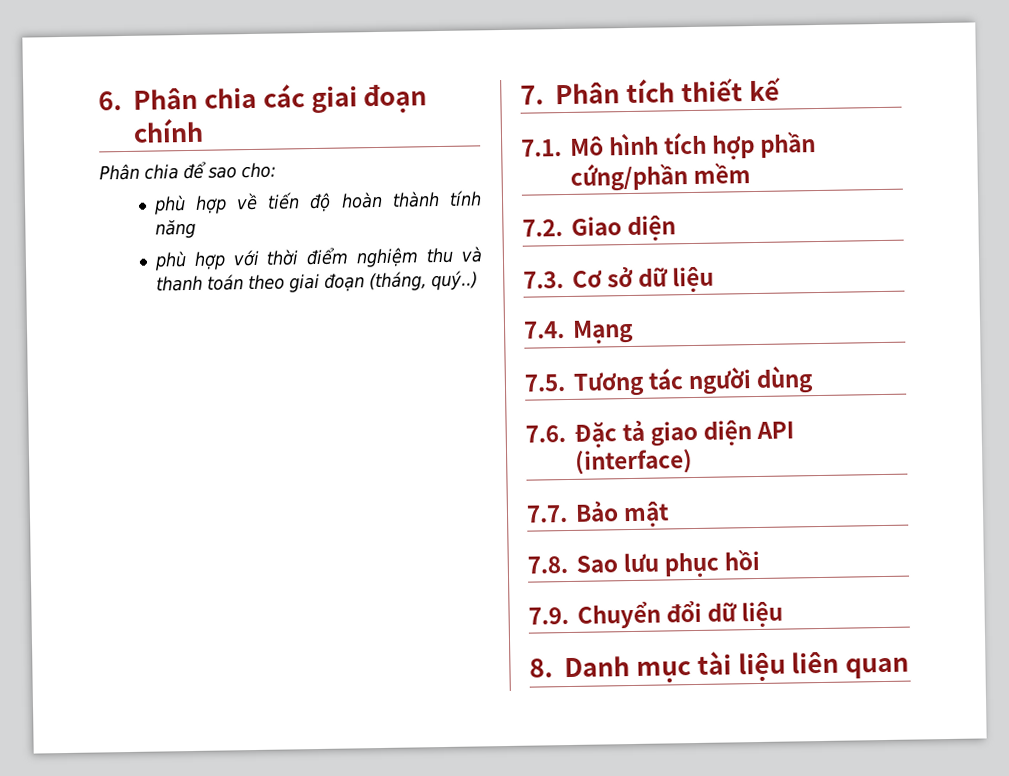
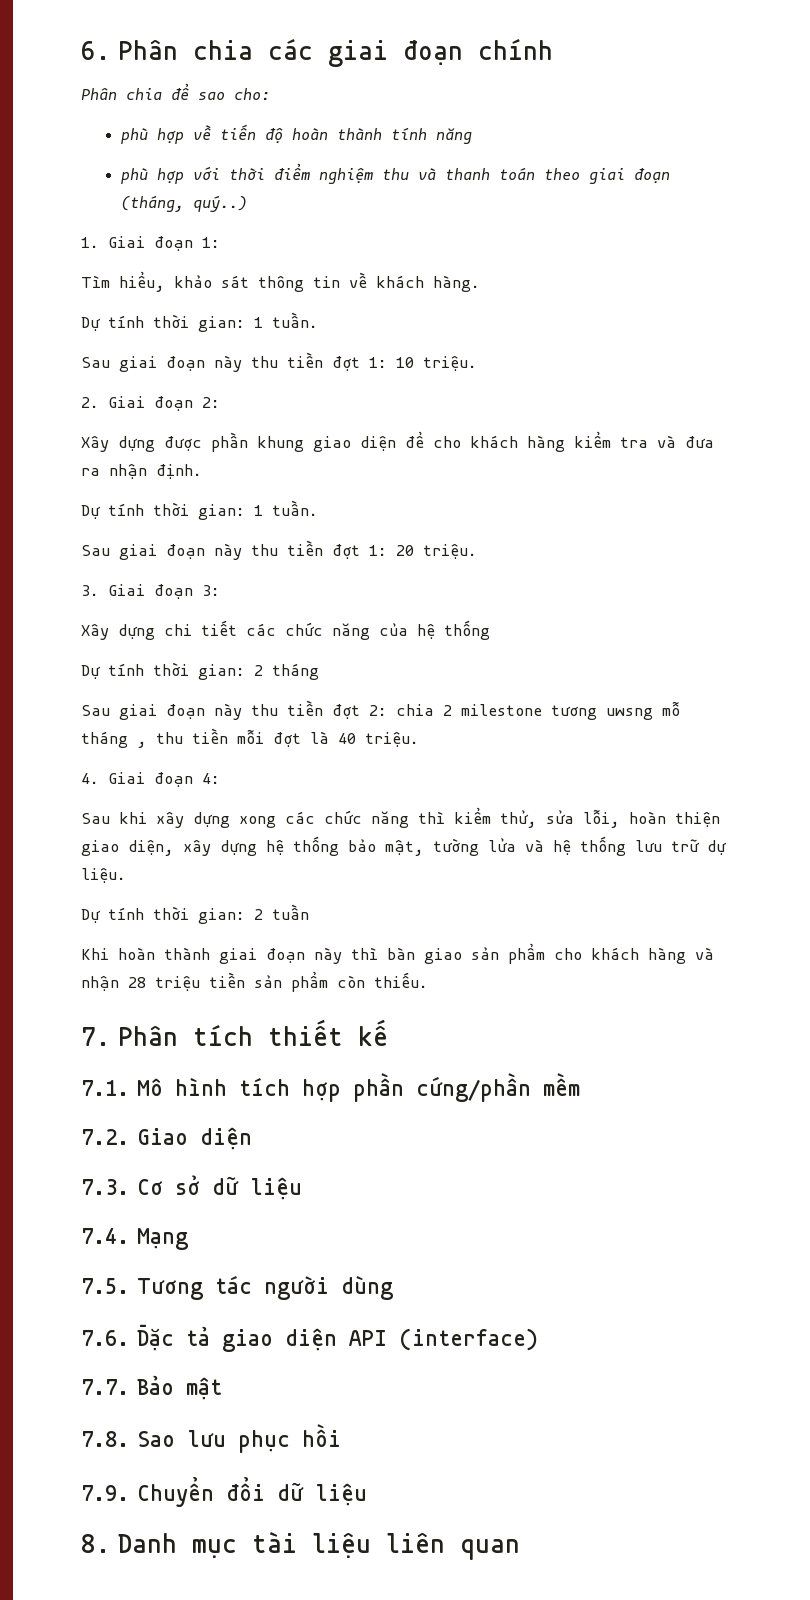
+ 1. Giai đoạn 1:
+ Tìm hiểu, khảo sát thông tin về khách hàng.
+ Dự tính thời gian: 1 tuần.
+ Sau giai đoạn này thu tiền đợt 1: 10 triệu.
+ 2. Giai đoạn 2:
+ Xây dựng được phần khung giao diện để cho khách hàng kiểm tra và đưa ra nhận định.
+ Dự tính thời gian: 1 tuần.
+ Sau giai đoạn này thu tiền đợt 1: 20 triệu.
+ 3. Giai đoạn 3:
+ Xây dựng chi tiết các chức năng của hệ thống
+ Dự tính thời gian: 2 tháng
+ Sau giai đoạn này thu tiền đợt 2: chia 2 milestone tương uwsng mỗ tháng , thu tiền mỗi đợt là 40 triệu.
+ 4. Giai đoạn 4:
+ Sau khi xây dựng xong các chức năng thì kiểm thử, sửa lỗi, hoàn thiện giao diện, xây dựng hệ thống bảo mật, tường lửa và hệ thống lưu trữ dự liệu.
+ Dự tính thời gian: 2 tuần
+ Khi hoàn thành giai đoạn này thì bàn giao sản phẩm cho khách hàng và nhận 28 triệu tiền sản phẩm còn thiếu.

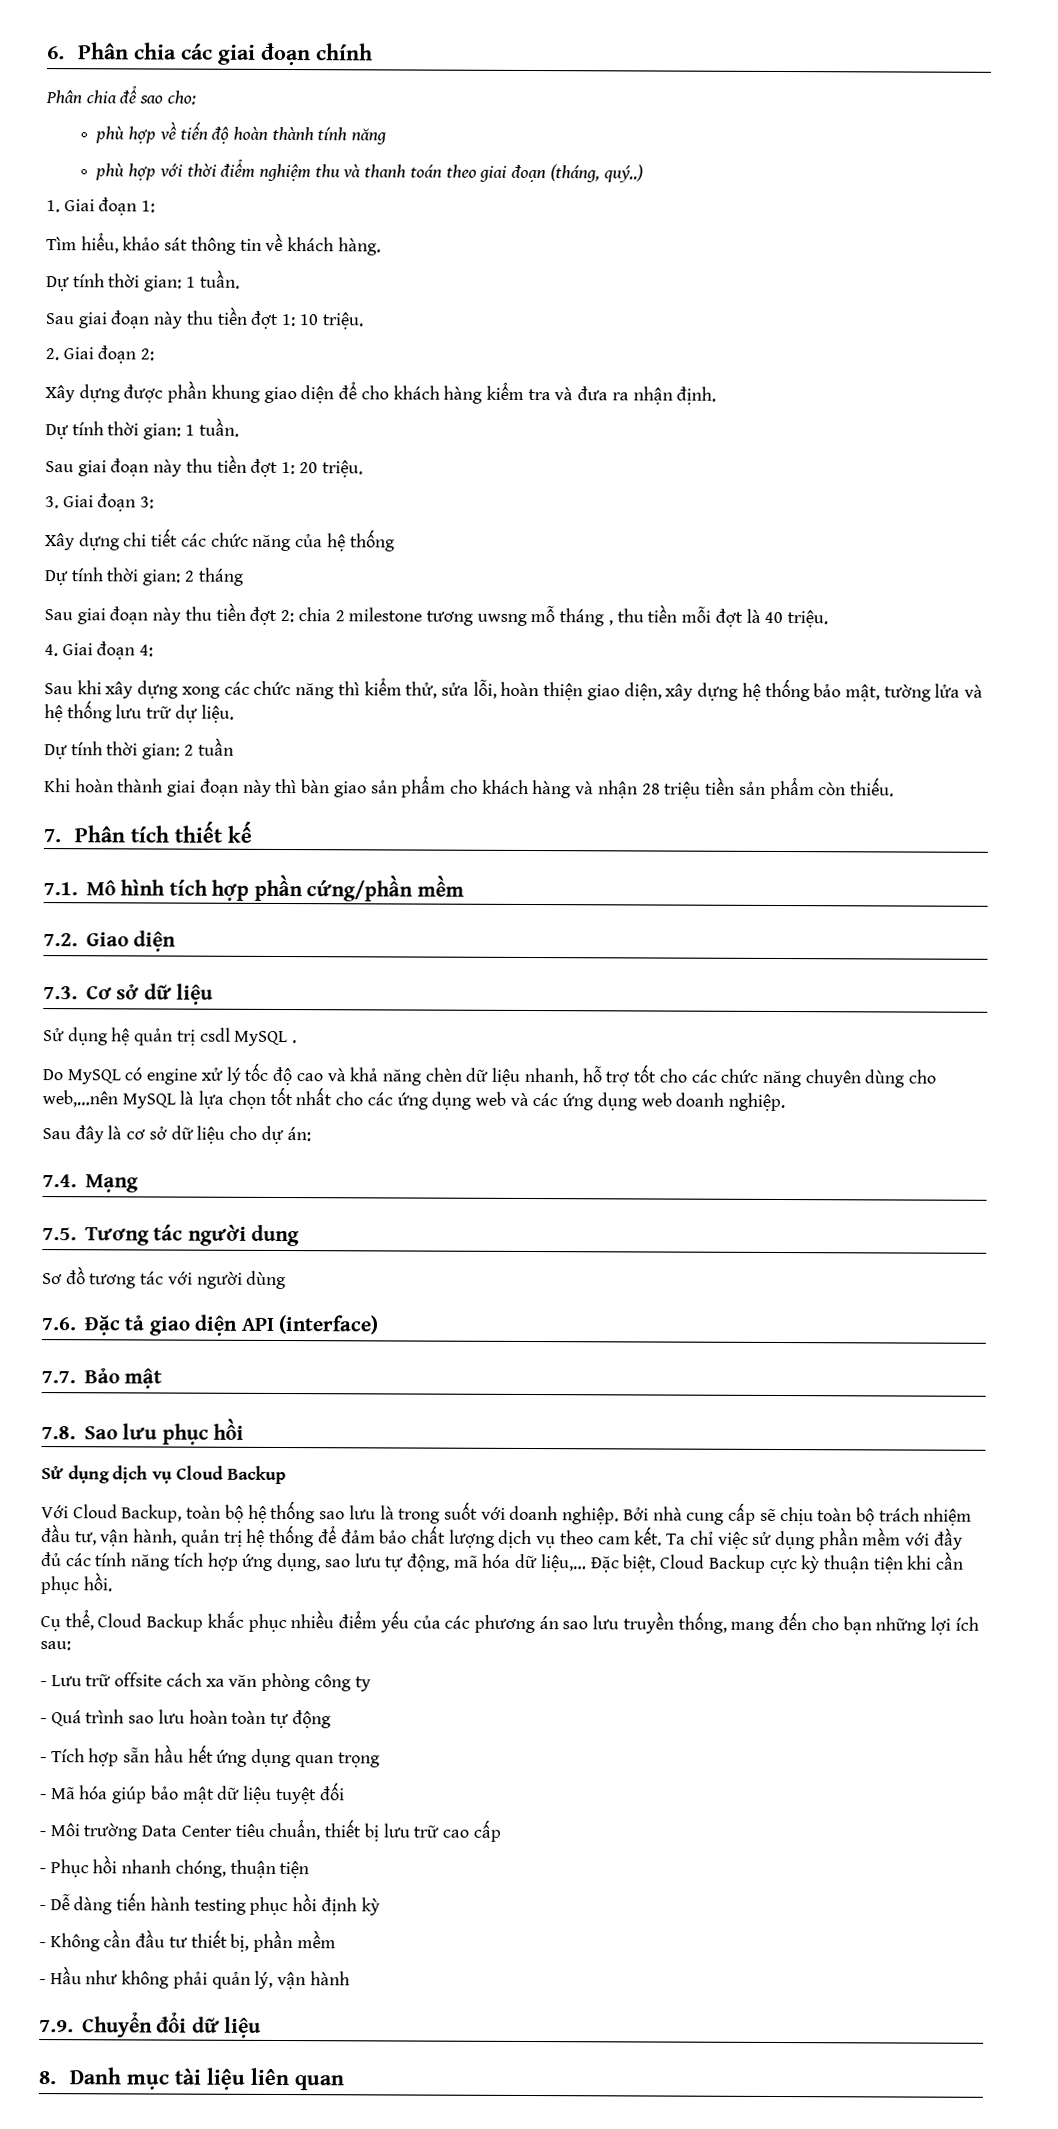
+ Sử dụng hệ quản trị csdl MySQL .
+ Do MySQL có engine xử lý tốc độ cao và khả năng chèn dữ liệu nhanh, hỗ trợ tốt cho các chức năng chuyên dùng cho web,…nên MySQL là lựa chọn tốt nhất cho các ứng dụng web và các ứng dụng web doanh nghiệp.
+ Sau đây là cơ sở dữ liệu cho dự án:
- 7.5. Tương tác người dùng
+ 7.5. Tương tác người dung
+ Sơ đồ tương tác với người dùng
+ Sử dụng dịch vụ Cloud Backup
+ Với Cloud Backup, toàn bộ hệ thống sao lưu là trong suốt với doanh nghiệp. Bởi nhà cung cấp sẽ chịu toàn bộ trách nhiệm đầu tư, vận hành, quản trị hệ thống để đảm bảo chất lượng dịch vụ theo cam kết. Ta chỉ việc sử dụng phần mềm với đầy đủ các tính năng tích hợp ứng dụng, sao lưu tự động, mã hóa dữ liệu,… Đặc biệt, Cloud Backup cực kỳ thuận tiện khi cần phục hồi.
+ Cụ thể, Cloud Backup khắc phục nhiều điểm yếu của các phương án sao lưu truyền thống, mang đến cho bạn những lợi ích sau:
+ - Lưu trữ offsite cách xa văn phòng công ty
+ - Quá trình sao lưu hoàn toàn tự động
+ - Tích hợp sẵn hầu hết ứng dụng quan trọng
+ - Mã hóa giúp bảo mật dữ liệu tuyệt đối
+ - Môi trường Data Center tiêu chuẩn, thiết bị lưu trữ cao cấp
+ - Phục hồi nhanh chóng, thuận tiện
+ - Dễ dàng tiến hành testing phục hồi định kỳ
+ - Không cần đầu tư thiết bị, phần mềm
+ - Hầu như không phải quản lý, vận hành

